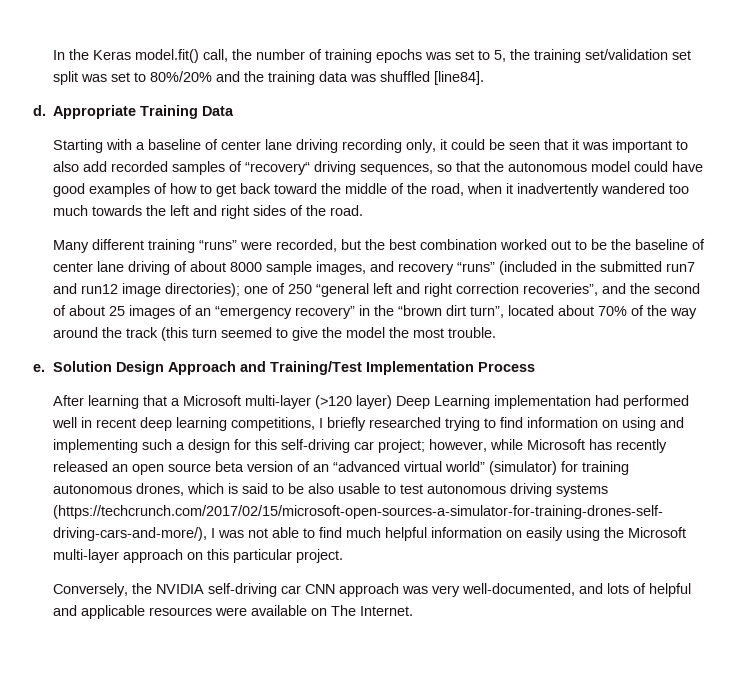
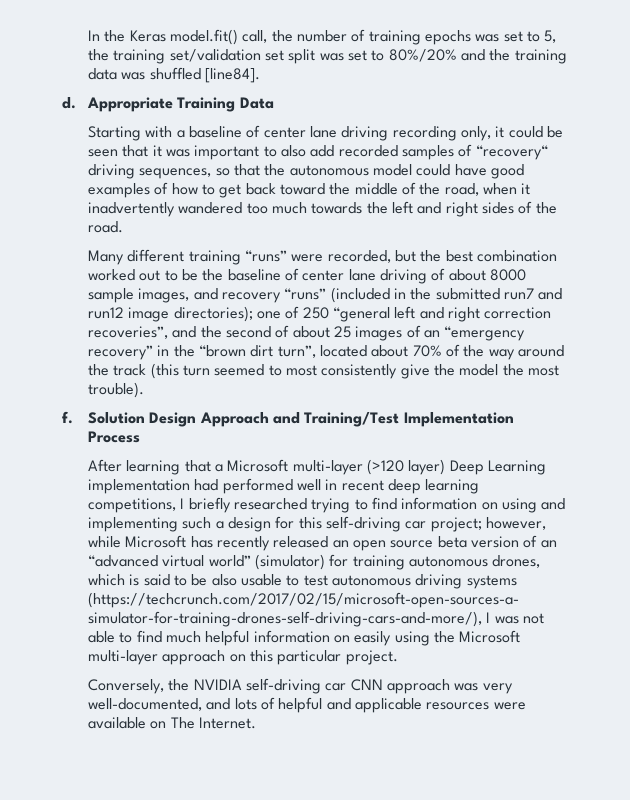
- one of 250 “general left and right correction recoveries”, and the second of about 25 images of an “emergency recovery” in the “brown dirt turn”, located about 70% of the way around the track (this turn seemed to give the model the most trouble.
- e.
+ one of 250 “general left and right correction recoveries”, and the second of about 25 images of an “emergency recovery” in the “brown dirt turn”, located about 70% of the way around the track (this turn seemed to most consistently give the model the most trouble).
+ f.

